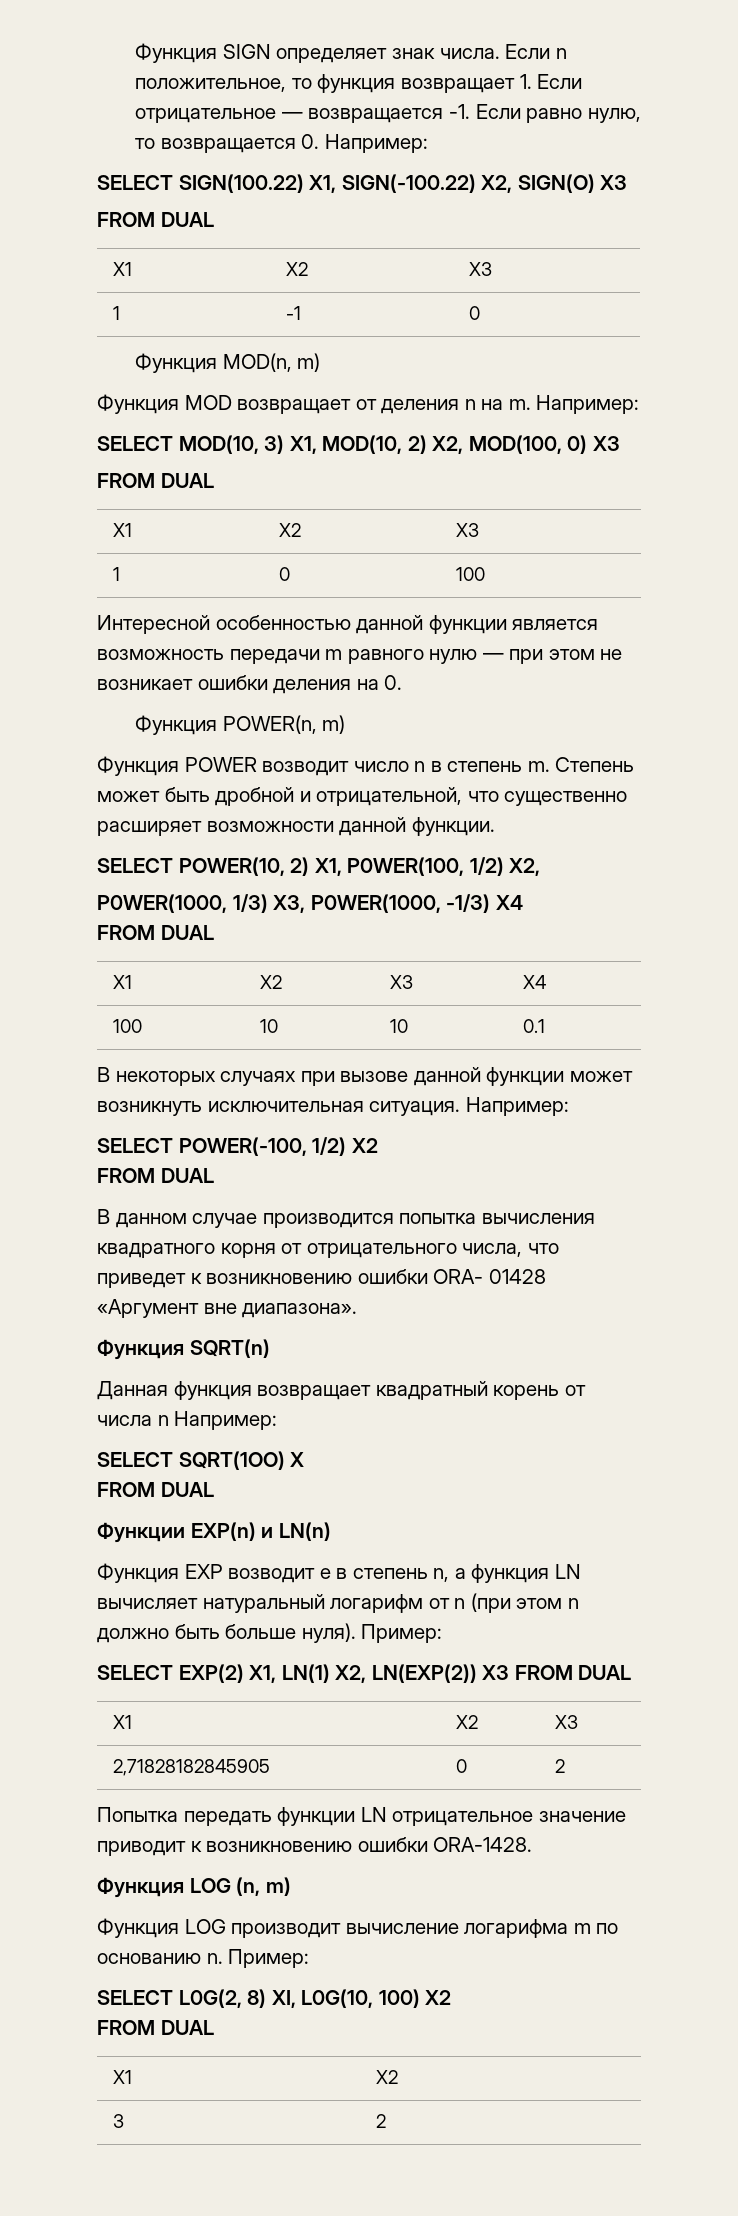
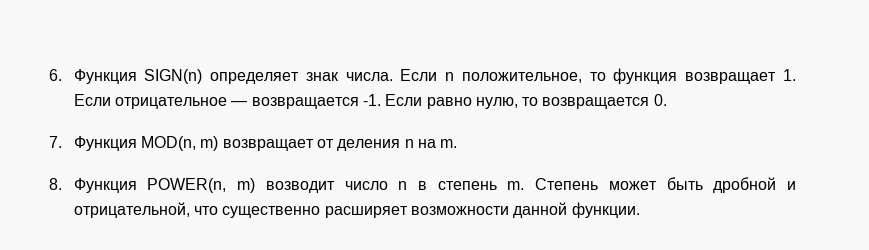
- Функция SIGN определяет знак числа.
+ 6. Функция SIGN(n) определяет знак числа.
- Если равно нулю, то возвращается 0. Например:
- SELECT SIGN(100.22) X1, SIGN(-100.22) Х2, SIGN(O) Х3
- FROM DUAL
- X1 | Х2 | ХЗ
- 1 | -1 | 0
- Функция MOD(n, m)
- Функция MOD возвращает от деления n на m. Например:
- SELECT MOD(10, 3) X1, MOD(10, 2) X2, MOD(100, 0) X3
- FROM DUAL
- X1 | Х2 | ХЗ
- 1 | 0 | 100
- Интересной особенностью данной функции является возможность передачи m равного нулю — при этом не возникает ошибки деления на 0.
- Функция POWER(n, m)
- Функция POWER возводит число n в степень m.
+ Если равно нулю, то возвращается 0.
+ 7. Функция MOD(n, m) возвращает от деления n на m.
+ 8. Функция POWER(n, m) возводит число n в степень m.
- SELECT POWER(10, 2) X1, P0WER(100, 1/2) Х2,
- P0WER(1000, 1/3) Х3, P0WER(1000, -1/3) Х4
- FROM DUAL
- X1 | Х2 | ХЗ | Х4
- 100 | 10 | 10 | 0.1
- В некоторых случаях при вызове данной функции может возникнуть исключительная ситуация. Например:
- SELECT POWER(-100, 1/2) Х2
- FROM DUAL
- В данном случае производится попытка вычисления квадратного корня от отрицательного числа, что приведет к возникновению ошибки ORA- 01428 «Аргумент вне диапазона».
- Функция SQRT(n)
- Данная функция возвращает квадратный корень от числа n Например:
- SELECT SQRT(1OO) X
- FROM DUAL
- Функции EXP(n) и LN(n)
- Функция EXP возводит e в степень n, а функция LN вычисляет натуральный логарифм от n (при этом n должно быть больше нуля). Пример:
- SELECT EXP(2) X1, LN(1) Х2, LN(EXP(2)) Х3 FROM DUAL
- X1 | X2 | Х3
- 2,71828182845905 | 0 | 2
- Попытка передать функции LN отрицательное значение приводит к возникновению ошибки ORA-1428.
- Функция LOG (n, m)
- Функция LOG производит вычисление логарифма m по основанию n. Пример:
- SELECT L0G(2, 8) XI, L0G(10, 100) Х2
- FROM DUAL
- X1 | X2
- 3 | 2

